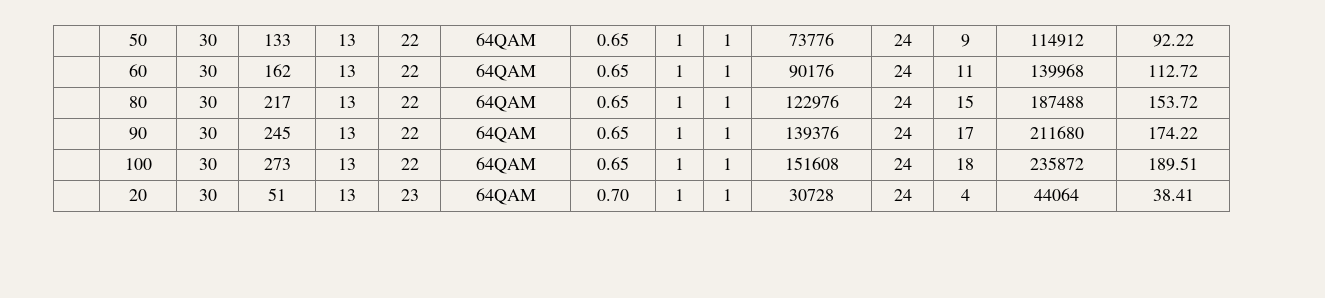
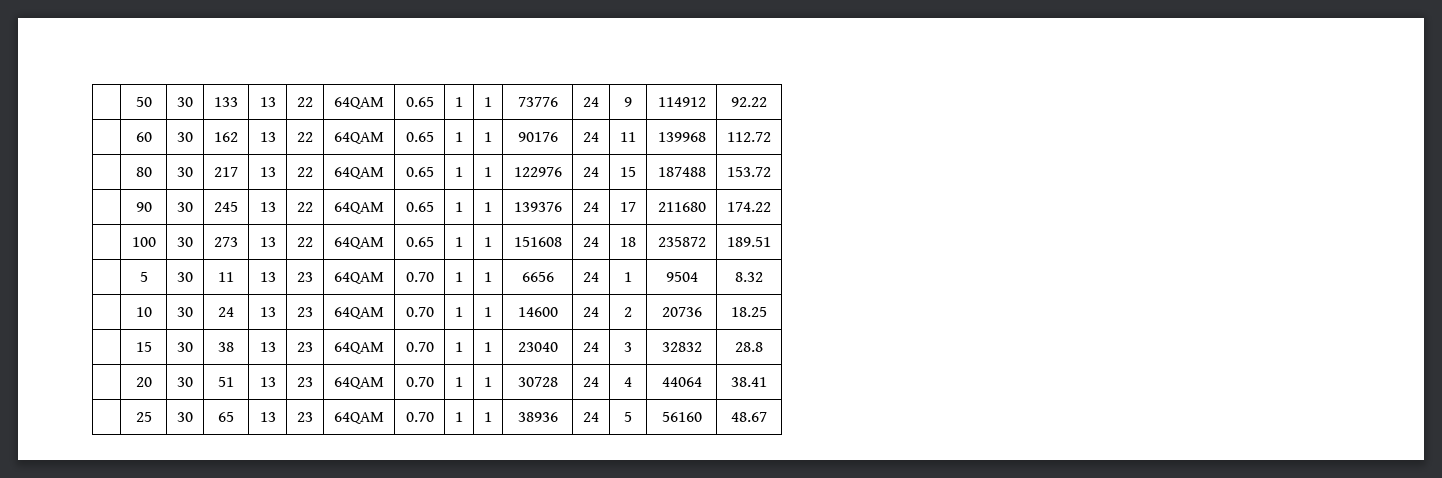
+ | 5 | 30 | 11 | 13 | 23 | 64QAM | 0.70 | 1 | 1 | 6656 | 24 | 1 | 9504 | 8.32
+ | 10 | 30 | 24 | 13 | 23 | 64QAM | 0.70 | 1 | 1 | 14600 | 24 | 2 | 20736 | 18.25
+ | 15 | 30 | 38 | 13 | 23 | 64QAM | 0.70 | 1 | 1 | 23040 | 24 | 3 | 32832 | 28.8
+ | 25 | 30 | 65 | 13 | 23 | 64QAM | 0.70 | 1 | 1 | 38936 | 24 | 5 | 56160 | 48.67

